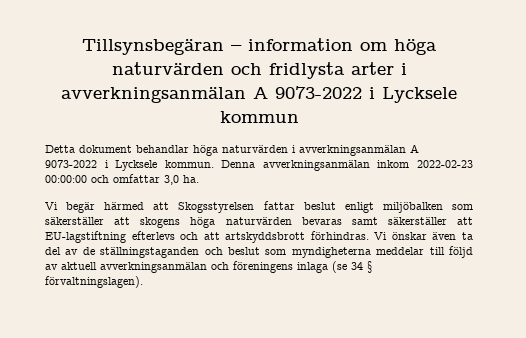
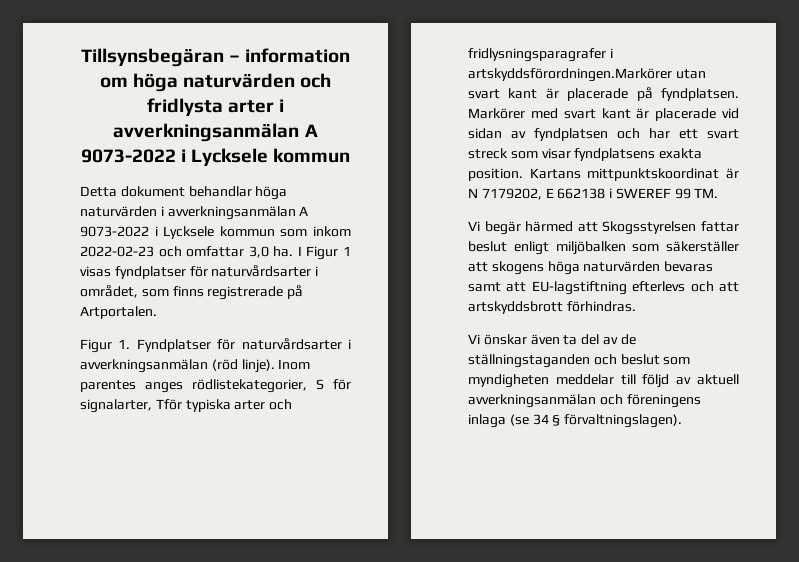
- Detta dokument behandlar höga naturvärden i avverkningsanmälan A 9073-2022 i Lycksele kommun. Denna avverkningsanmälan inkom 2022-02-23 00:00:00 och omfattar 3,0 ha.
+ Detta dokument behandlar höga naturvärden i avverkningsanmälan A 9073-2022 i Lycksele kommun som inkom 2022-02-23 och omfattar 3,0 ha. I Figur 1 visas fyndplatser för naturvårdsarter i området, som finns registrerade på Artportalen.
+ Figur 1. Fyndplatser för naturvårdsarter i avverkningsanmälan (röd linje). Inom parentes anges rödlistekategorier, S för signalarter, Tför typiska arter och fridlysningsparagrafer i artskyddsförordningen.Markörer utan svart kant är placerade på fyndplatsen. Markörer med svart kant är placerade vid sidan av fyndplatsen och har ett svart streck som visar fyndplatsens exakta position. Kartans mittpunktskoordinat är N 7179202, E 662138 i SWEREF 99 TM.
- Vi begär härmed att Skogsstyrelsen fattar beslut enligt miljöbalken som säkerställer att skogens höga naturvärden bevaras samt säkerställer att EU-lagstiftning efterlevs och att artskyddsbrott förhindras. Vi önskar även ta del av de ställningstaganden och beslut som myndigheterna meddelar till följd av aktuell avverkningsanmälan och föreningens inlaga (se 34 § förvaltningslagen).
+ Vi begär härmed att Skogsstyrelsen fattar beslut enligt miljöbalken som säkerställer att skogens höga naturvärden bevaras samt att EU-lagstiftning efterlevs och att artskyddsbrott förhindras.
+ Vi önskar även ta del av de ställningstaganden och beslut som myndigheten meddelar till följd av aktuell avverkningsanmälan och föreningens inlaga (se 34 § förvaltningslagen).

